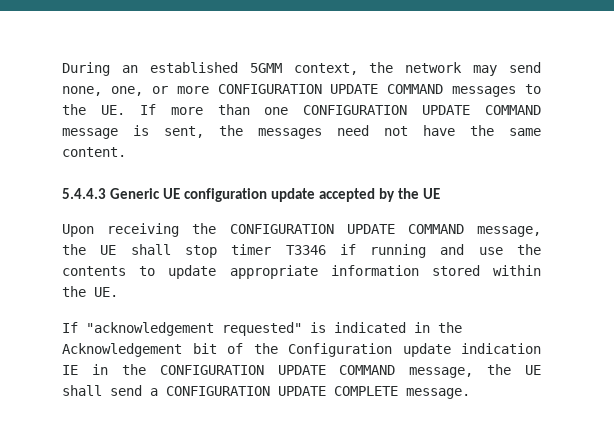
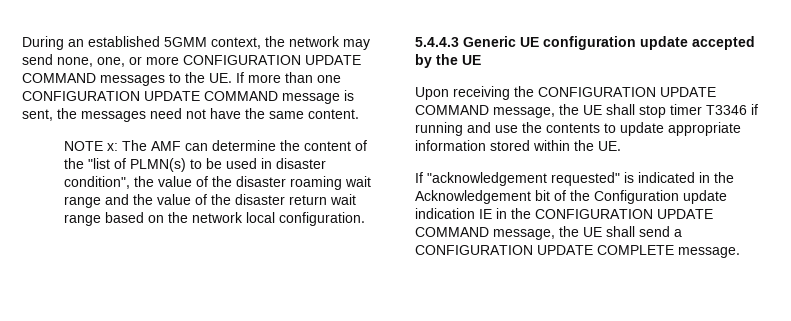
+ NOTE x: The AMF can determine the content of the "list of PLMN(s) to be used in disaster condition", the value of the disaster roaming wait range and the value of the disaster return wait range based on the network local configuration.

